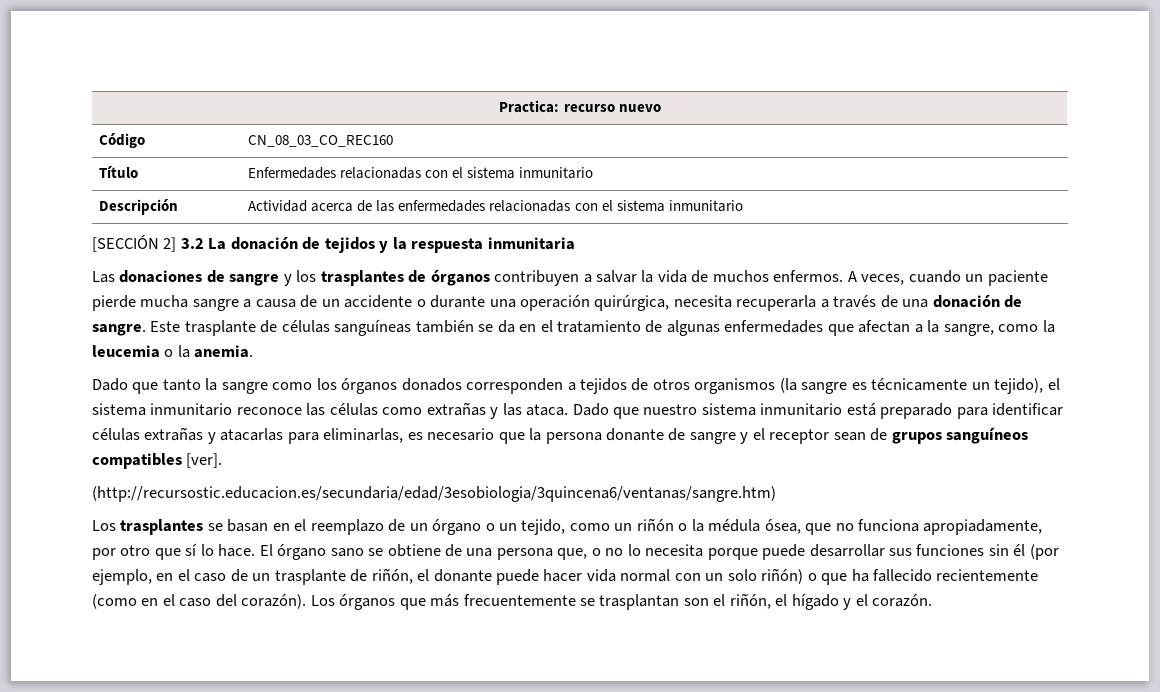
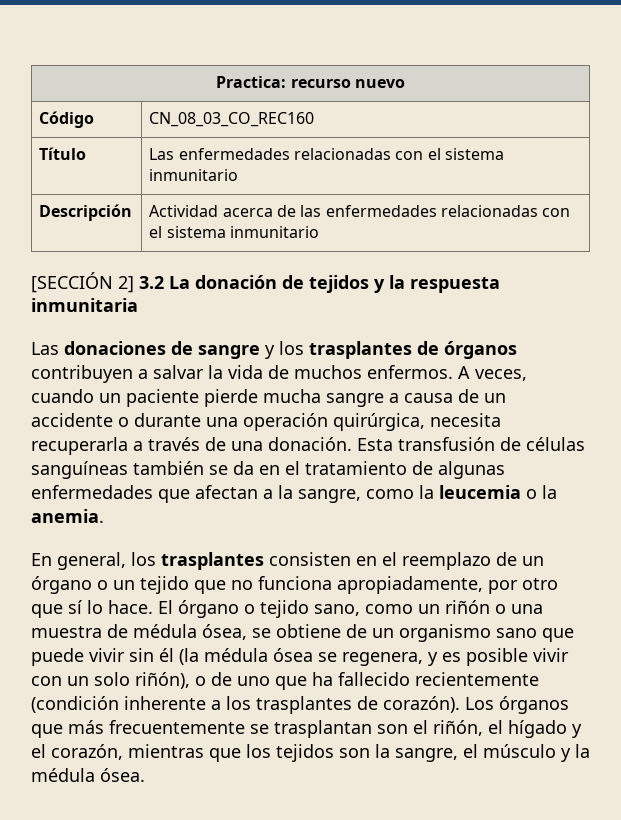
- Título | Enfermedades relacionadas con el sistema inmunitario
+ Título | Las enfermedades relacionadas con el sistema inmunitario
- A veces, cuando un paciente pierde mucha sangre a causa de un accidente o durante una operación quirúrgica, necesita recuperarla a través de una donación de sangre. Este trasplante de células sanguíneas también se da en el tratamiento de algunas enfermedades que afectan a la sangre, como la leucemia o la anemia.
+ A veces, cuando un paciente pierde mucha sangre a causa de un accidente o durante una operación quirúrgica, necesita recuperarla a través de una donación. Esta transfusión de células sanguíneas también se da en el tratamiento de algunas enfermedades que afectan a la sangre, como la leucemia o la anemia.
- Dado que tanto la sangre como los órganos donados corresponden a tejidos de otros organismos (la sangre es técnicamente un tejido), el sistema inmunitario reconoce las células como extrañas y las ataca. Dado que nuestro sistema inmunitario está preparado para identificar células extrañas y atacarlas para eliminarlas, es necesario que la persona donante de sangre y el receptor sean de grupos sanguíneos compatibles [ver].
- (http://recursostic.educacion.es/secundaria/edad/3esobiologia/3quincena6/ventanas/sangre.htm)
- Los trasplantes se basan en el reemplazo de un órgano o un tejido, como un riñón o la médula ósea, que no funciona apropiadamente, por otro que sí lo hace.
+ En general, los trasplantes consisten en el reemplazo de un órgano o un tejido que no funciona apropiadamente, por otro que sí lo hace.
- El órgano sano se obtiene de una persona que, o no lo necesita porque puede desarrollar sus funciones sin él (por ejemplo, en el caso de un trasplante de riñón, el donante puede hacer vida normal con un solo riñón) o que ha fallecido recientemente (como en el caso del corazón).
+ El órgano o tejido sano, como un riñón o una muestra de médula ósea, se obtiene de un organismo sano que puede vivir sin él (la médula ósea se regenera, y es posible vivir con un solo riñón), o de uno que ha fallecido recientemente (condición inherente a los trasplantes de corazón).
- Los órganos que más frecuentemente se trasplantan son el riñón, el hígado y el corazón.
+ Los órganos que más frecuentemente se trasplantan son el riñón, el hígado y el corazón, mientras que los tejidos son la sangre, el músculo y la médula ósea.

